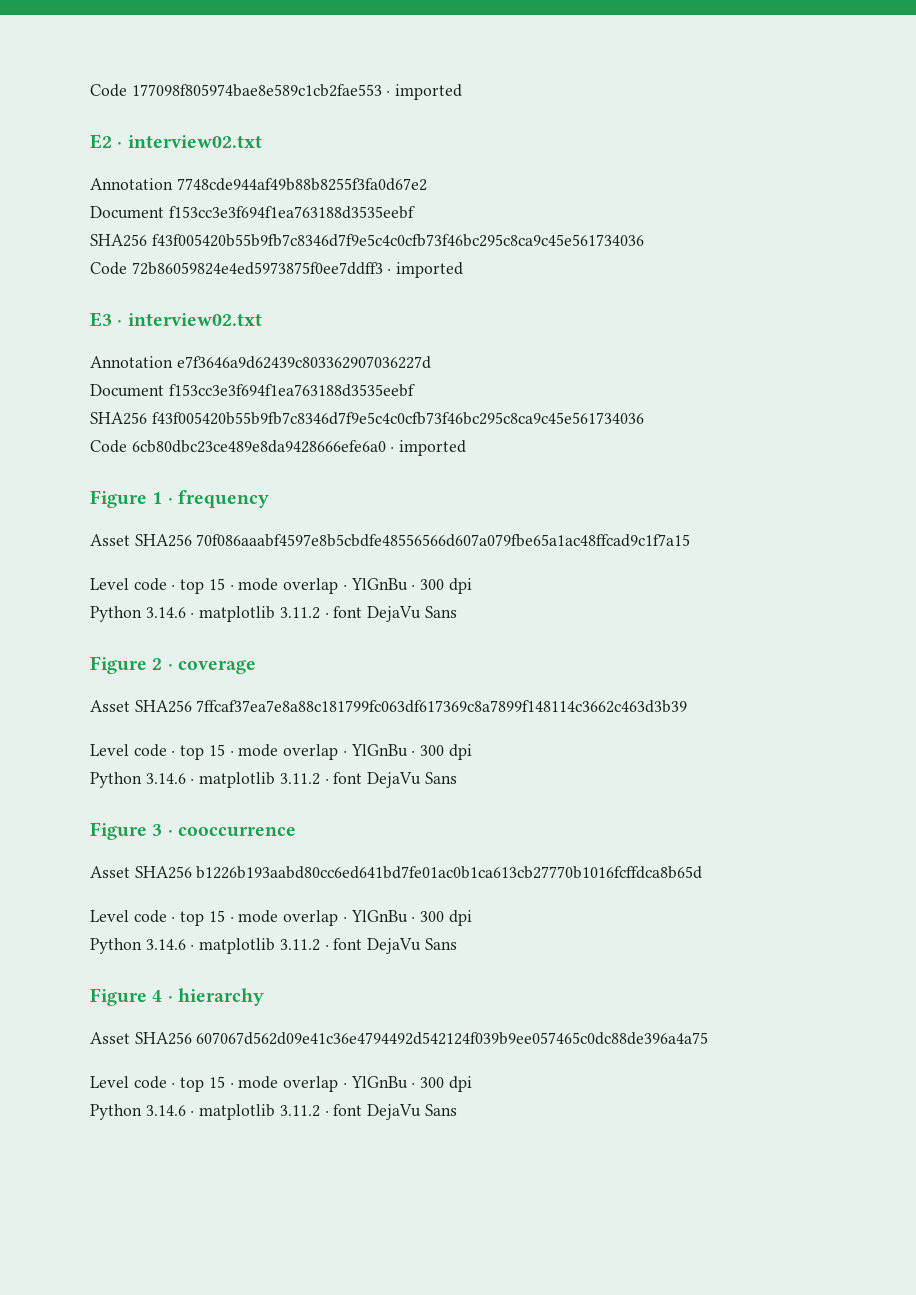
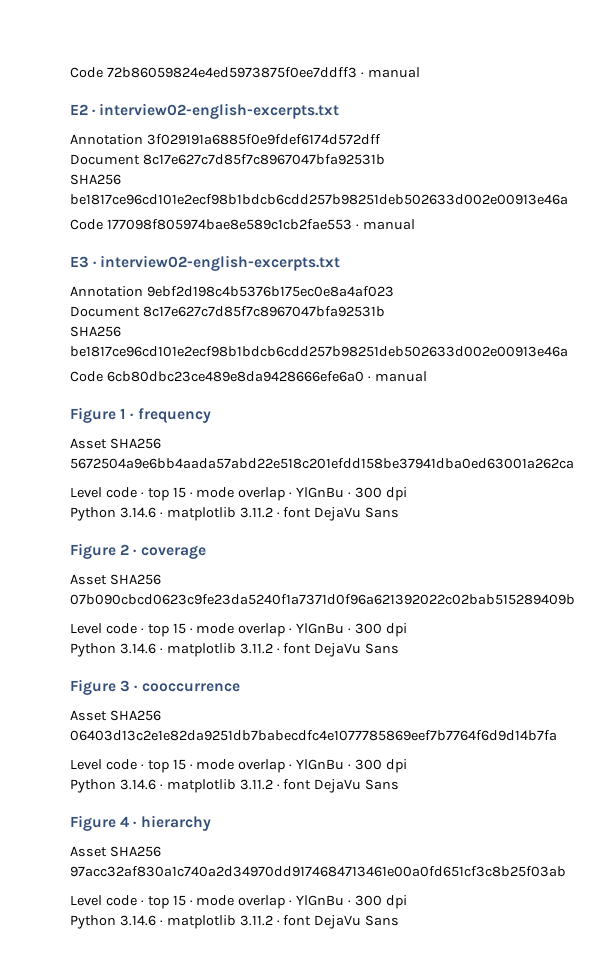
- Code 177098f805974bae8e589c1cb2fae553 · imported
- E2 · interview02.txt
- Annotation 7748cde944af49b88b8255f3fa0d67e2
- Document f153cc3e3f694f1ea763188d3535eebf
- SHA256 f43f005420b55b9fb7c8346d7f9e5c4c0cfb73f46bc295c8ca9c45e561734036
- Code 72b86059824e4ed5973875f0ee7ddff3 · imported
+ Code 72b86059824e4ed5973875f0ee7ddff3 · manual
+ E2 · interview02-english-excerpts.txt
+ Annotation 3f029191a6885f0e9fdef6174d572dff
+ Document 8c17e627c7d85f7c8967047bfa92531b
+ SHA256 be1817ce96cd101e2ecf98b1bdcb6cdd257b98251deb502633d002e00913e46a
+ Code 177098f805974bae8e589c1cb2fae553 · manual
- E3 · interview02.txt
- Annotation e7f3646a9d62439c803362907036227d
- Document f153cc3e3f694f1ea763188d3535eebf
- SHA256 f43f005420b55b9fb7c8346d7f9e5c4c0cfb73f46bc295c8ca9c45e561734036
+ E3 · interview02-english-excerpts.txt
+ Annotation 9ebf2d198c4b5376b175ec0e8a4af023
+ Document 8c17e627c7d85f7c8967047bfa92531b
+ SHA256 be1817ce96cd101e2ecf98b1bdcb6cdd257b98251deb502633d002e00913e46a
- Code 6cb80dbc23ce489e8da9428666efe6a0 · imported
+ Code 6cb80dbc23ce489e8da9428666efe6a0 · manual
- Asset SHA256 70f086aaabf4597e8b5cbdfe48556566d607a079fbe65a1ac48ffcad9c1f7a15
+ Asset SHA256 5672504a9e6bb4aada57abd22e518c201efdd158be37941dba0ed63001a262ca
- Asset SHA256 7ffcaf37ea7e8a88c181799fc063df617369c8a7899f148114c3662c463d3b39
+ Asset SHA256 07b090cbcd0623c9fe23da5240f1a7371d0f96a621392022c02bab515289409b
- Asset SHA256 b1226b193aabd80cc6ed641bd7fe01ac0b1ca613cb27770b1016fcffdca8b65d
+ Asset SHA256 06403d13c2e1e82da9251db7babecdfc4e1077785869eef7b7764f6d9d14b7fa
- Asset SHA256 607067d562d09e41c36e4794492d542124f039b9ee057465c0dc88de396a4a75
+ Asset SHA256 97acc32af830a1c740a2d34970dd9174684713461e00a0fd651cf3c8b25f03ab

